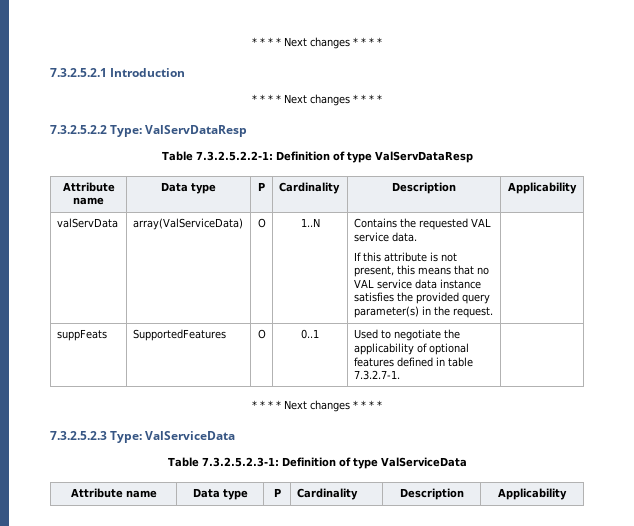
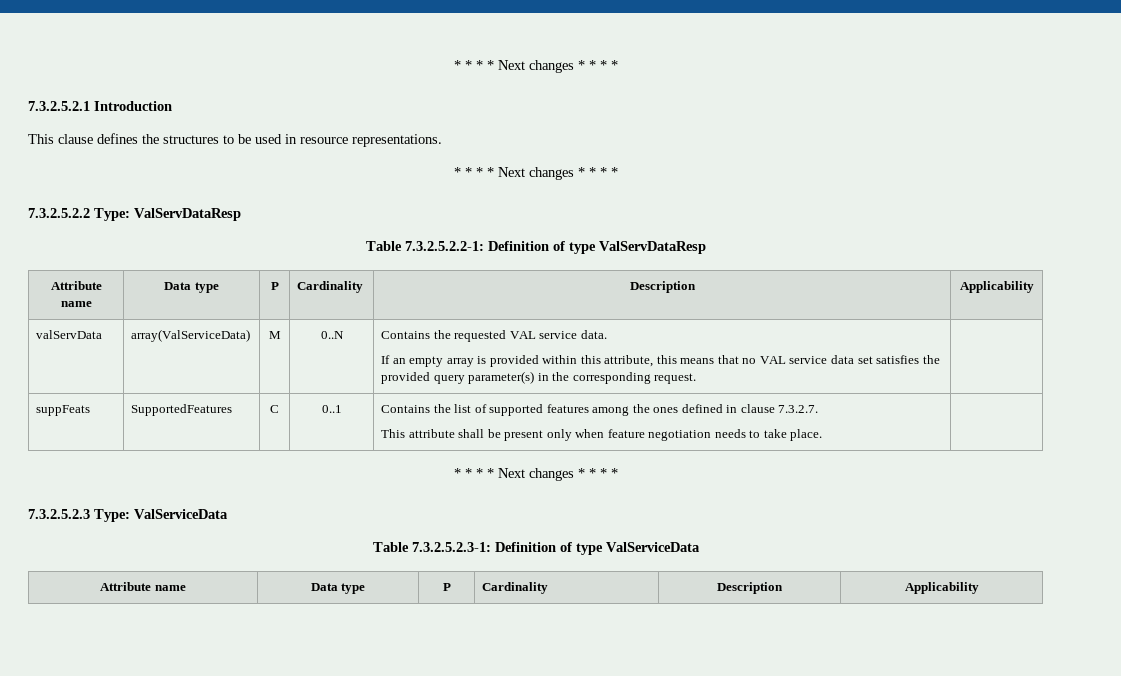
+ This clause defines the structures to be used in resource representations.
- valServData | array(ValServiceData) | O | 1..N | Contains the requested VAL service data.
- If this attribute is not present, this means that no VAL service data instance satisfies the provided query parameter(s) in the request. |
+ valServData | array(ValServiceData) | M | 0..N | Contains the requested VAL service data.
+ If an empty array is provided within this attribute, this means that no VAL service data set satisfies the provided query parameter(s) in the corresponding request. |
- suppFeats | SupportedFeatures | O | 0..1 | Used to negotiate the applicability of optional features defined in table 7.3.2.7-1. |
+ suppFeats | SupportedFeatures | C | 0..1 | Contains the list of supported features among the ones defined in clause 7.3.2.7.
+ This attribute shall be present only when feature negotiation needs to take place. |

